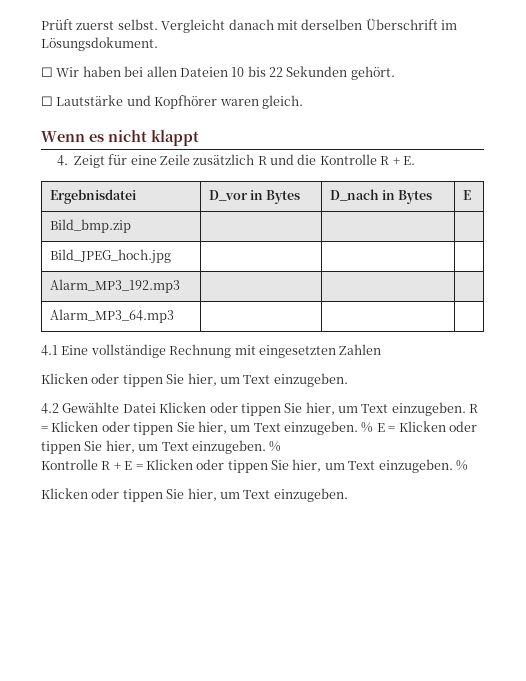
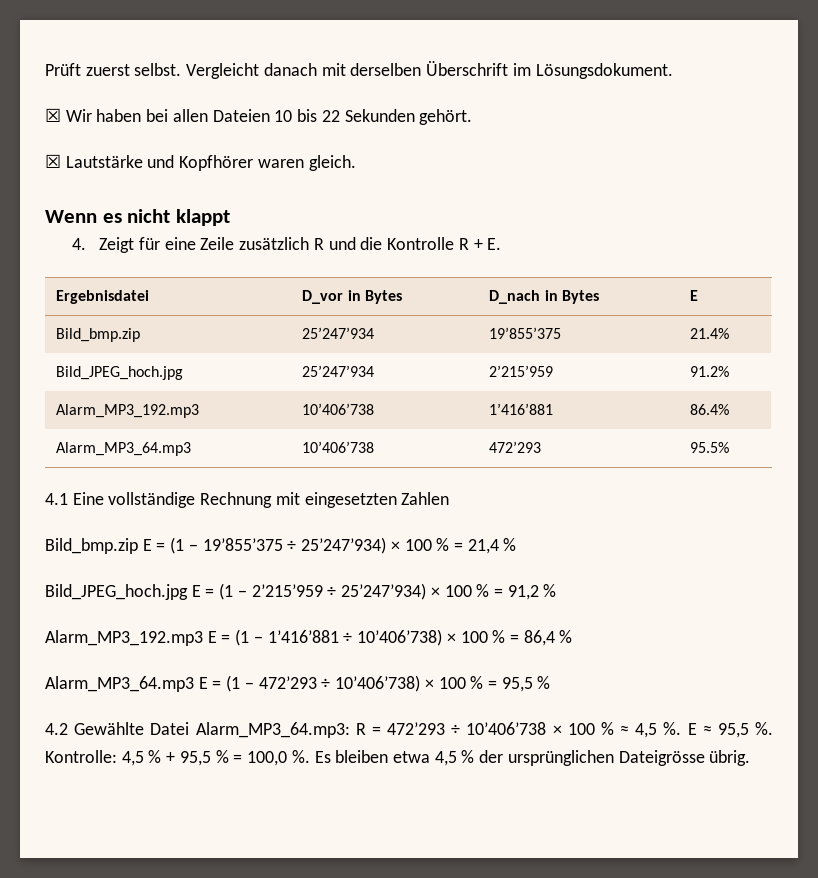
- ☐ Wir haben bei allen Dateien 10 bis 22 Sekunden gehört.
+ ☒ Wir haben bei allen Dateien 10 bis 22 Sekunden gehört.
- ☐ Lautstärke und Kopfhörer waren gleich.
+ ☒ Lautstärke und Kopfhörer waren gleich.
- Bild_bmp.zip | | |
- Bild_JPEG_hoch.jpg | | |
- Alarm_MP3_192.mp3 | | |
- Alarm_MP3_64.mp3 | | |
+ Bild_bmp.zip | 25’247’934 | 19’855’375 | 21.4%
+ Bild_JPEG_hoch.jpg | 25’247’934 | 2’215’959 | 91.2%
+ Alarm_MP3_192.mp3 | 10’406’738 | 1’416’881 | 86.4%
+ Alarm_MP3_64.mp3 | 10’406’738 | 472’293 | 95.5%
  4.1 Eine vollständige Rechnung mit eingesetzten Zahlen
- Klicken oder tippen Sie hier, um Text einzugeben.
- 4.2 Gewählte Datei Klicken oder tippen Sie hier, um Text einzugeben. R = Klicken oder tippen Sie hier, um Text einzugeben. % E = Klicken oder tippen Sie hier, um Text einzugeben. %
- Kontrolle R + E = Klicken oder tippen Sie hier, um Text einzugeben. %
- Klicken oder tippen Sie hier, um Text einzugeben.
+ Bild_bmp.zip E = (1 − 19’855’375 ÷ 25’247’934) × 100 % = 21,4 %
+ Bild_JPEG_hoch.jpg E = (1 − 2’215’959 ÷ 25’247’934) × 100 % = 91,2 %
+ Alarm_MP3_192.mp3 E = (1 − 1’416’881 ÷ 10’406’738) × 100 % = 86,4 %
+ Alarm_MP3_64.mp3 E = (1 − 472’293 ÷ 10’406’738) × 100 % = 95,5 %
+ 4.2 Gewählte Datei Alarm_MP3_64.mp3: R = 472’293 ÷ 10’406’738 × 100 % ≈ 4,5 %. E ≈ 95,5 %. Kontrolle: 4,5 % + 95,5 % = 100,0 %. Es bleiben etwa 4,5 % der ursprünglichen Dateigrösse übrig.

